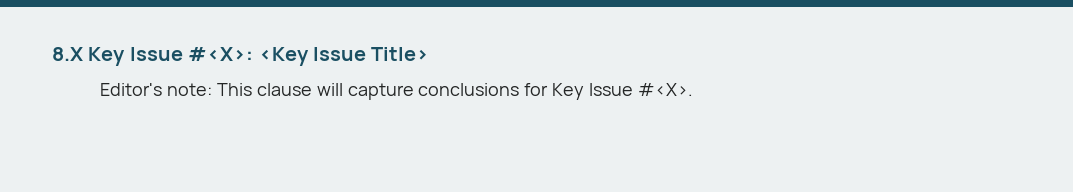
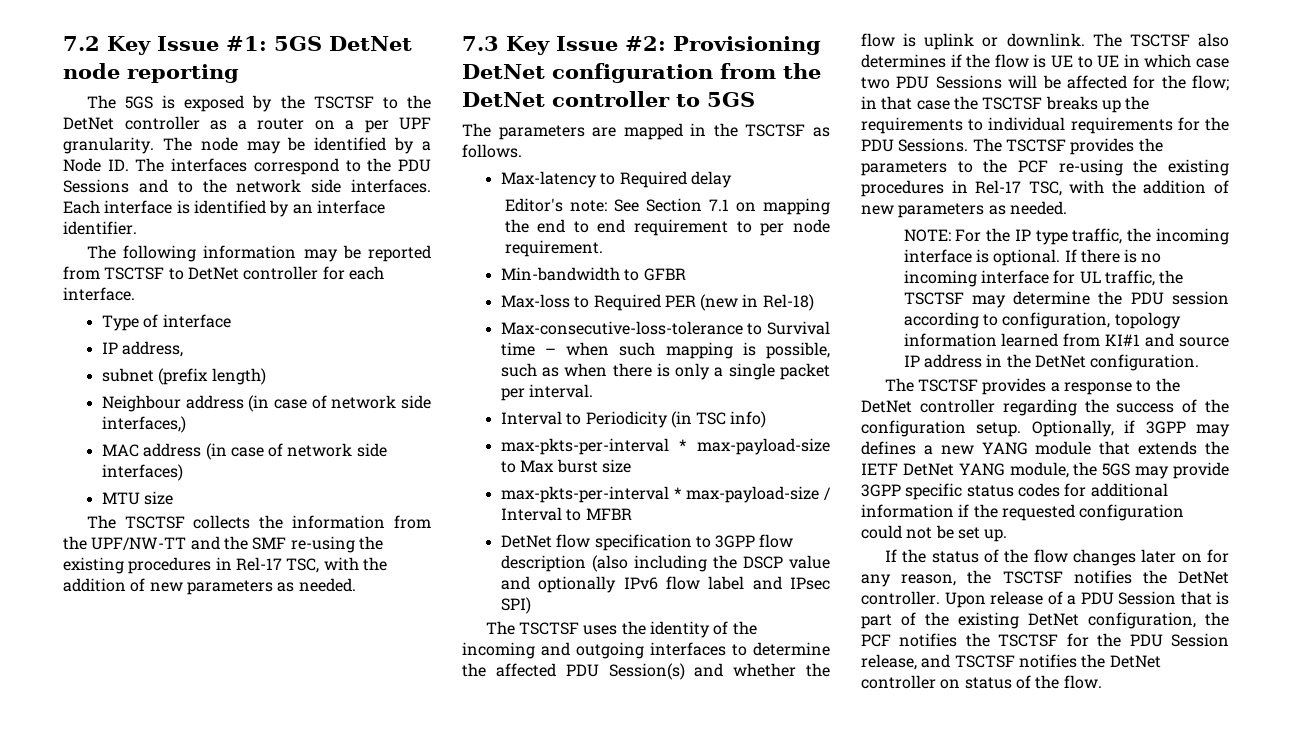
- 8.X Key Issue #<X>: <Key Issue Title>
- Editor's note: This clause will capture conclusions for Key Issue #<X>.
+ 7.2 Key Issue #1: 5GS DetNet node reporting
+ The 5GS is exposed by the TSCTSF to the DetNet controller as a router on a per UPF granularity. The node may be identified by a Node ID. The interfaces correspond to the PDU Sessions and to the network side interfaces. Each interface is identified by an interface identifier.
+ The following information may be reported from TSCTSF to DetNet controller for each interface.
+ Type of interface
+ IP address,
+ subnet (prefix length)
+ Neighbour address (in case of network side interfaces,)
+ MAC address (in case of network side interfaces)
+ MTU size
+ The TSCTSF collects the information from the UPF/NW-TT and the SMF re-using the existing procedures in Rel-17 TSC, with the addition of new parameters as needed.
+ 7.3 Key Issue #2: Provisioning DetNet configuration from the DetNet controller to 5GS
+ The parameters are mapped in the TSCTSF as follows.
+ Max-latency to Required delay
+ Editor's note: See Section 7.1 on mapping the end to end requirement to per node requirement.
+ Min-bandwidth to GFBR
+ Max-loss to Required PER (new in Rel-18)
+ Max-consecutive-loss-tolerance to Survival time – when such mapping is possible, such as when there is only a single packet per interval.
+ Interval to Periodicity (in TSC info)
+ max-pkts-per-interval * max-payload-size to Max burst size
+ max-pkts-per-interval * max-payload-size / Interval to MFBR
+ DetNet flow specification to 3GPP flow description (also including the DSCP value and optionally IPv6 flow label and IPsec SPI)
+ The TSCTSF uses the identity of the incoming and outgoing interfaces to determine the affected PDU Session(s) and whether the flow is uplink or downlink. The TSCTSF also determines if the flow is UE to UE in which case two PDU Sessions will be affected for the flow; in that case the TSCTSF breaks up the requirements to individual requirements for the PDU Sessions. The TSCTSF provides the parameters to the PCF re-using the existing procedures in Rel-17 TSC, with the addition of new parameters as needed.
+ NOTE: For the IP type traffic, the incoming interface is optional. If there is no incoming interface for UL traffic, the TSCTSF may determine the PDU session according to configuration, topology information learned from KI#1 and source IP address in the DetNet configuration.
+ The TSCTSF provides a response to the DetNet controller regarding the success of the configuration setup. Optionally, if 3GPP may defines a new YANG module that extends the IETF DetNet YANG module, the 5GS may provide 3GPP specific status codes for additional information if the requested configuration could not be set up.
+ If the status of the flow changes later on for any reason, the TSCTSF notifies the DetNet controller. Upon release of a PDU Session that is part of the existing DetNet configuration, the PCF notifies the TSCTSF for the PDU Session release, and TSCTSF notifies the DetNet controller on status of the flow.

